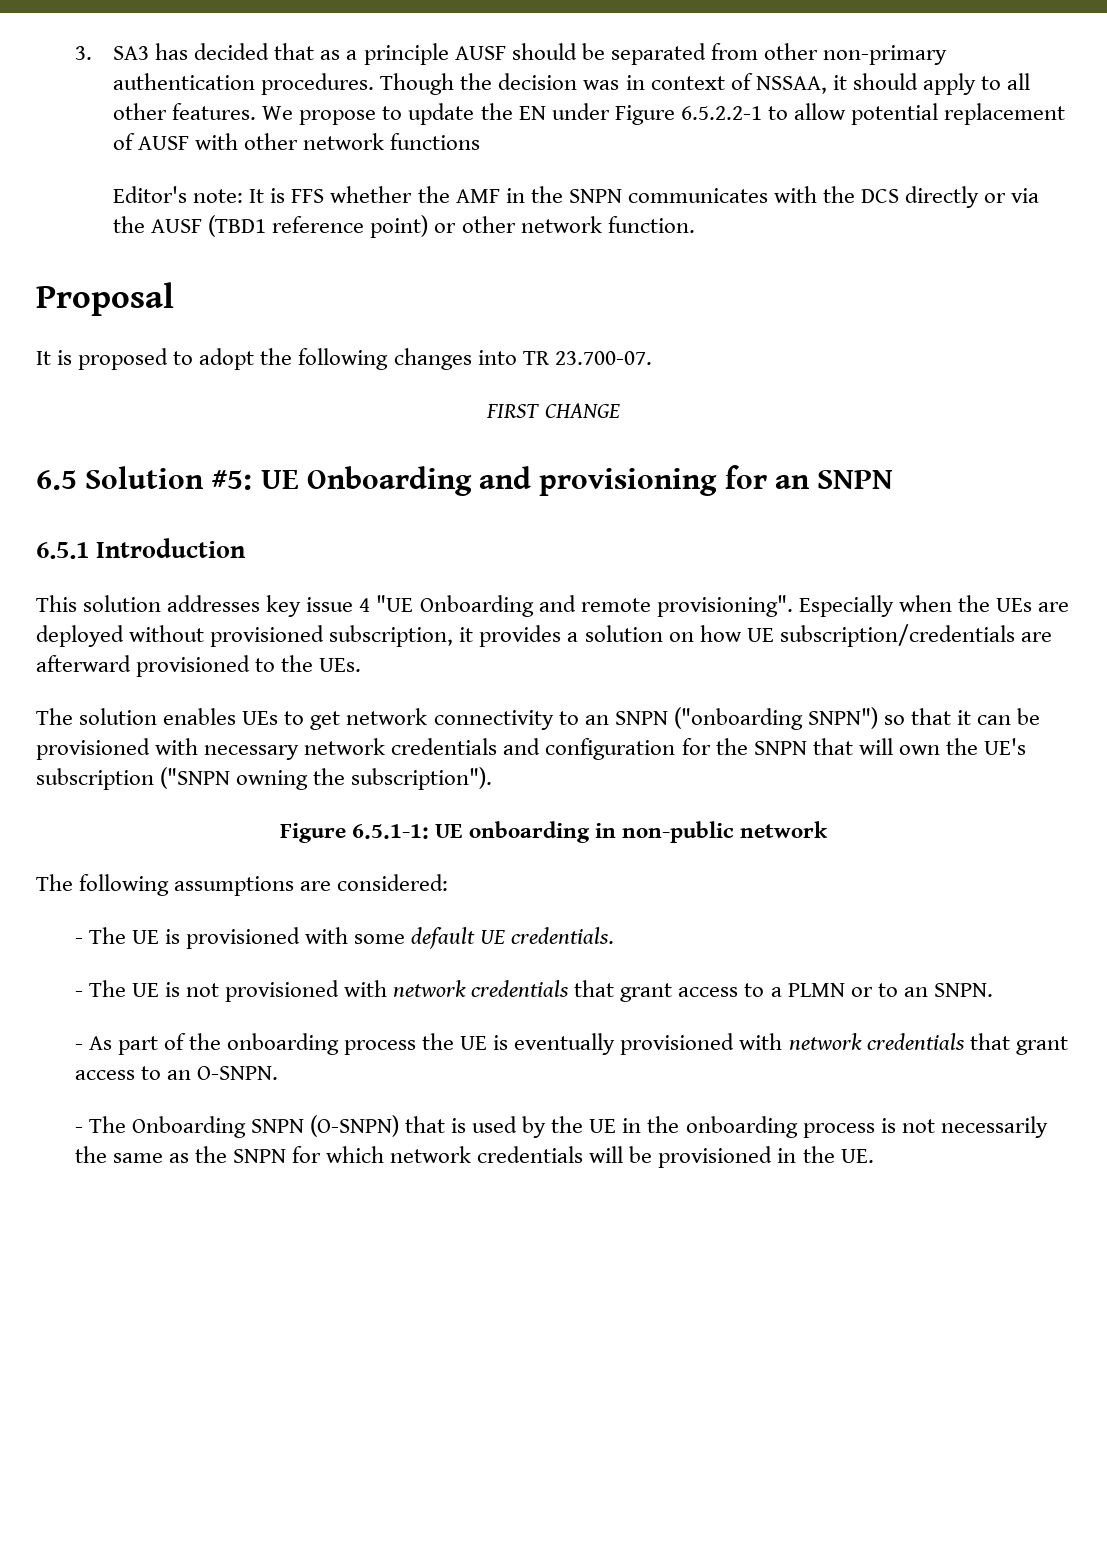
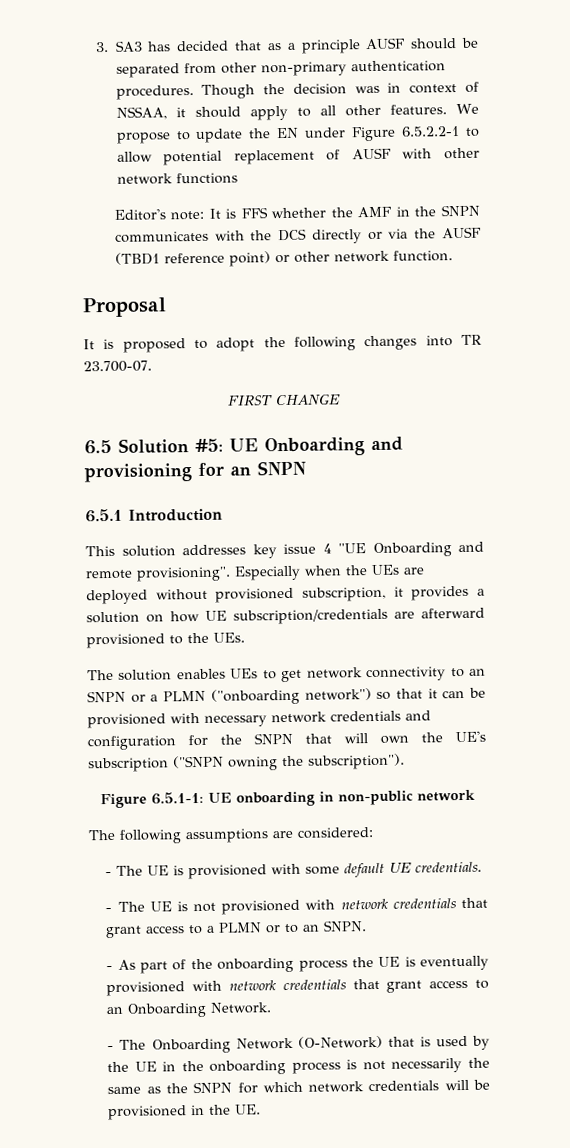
- The solution enables UEs to get network connectivity to an SNPN ("onboarding SNPN") so that it can be provisioned with necessary network credentials and configuration for the SNPN that will own the UE's subscription ("SNPN owning the subscription").
+ The solution enables UEs to get network connectivity to an SNPN or a PLMN ("onboarding network") so that it can be provisioned with necessary network credentials and configuration for the SNPN that will own the UE's subscription ("SNPN owning the subscription").
- - As part of the onboarding process the UE is eventually provisioned with network credentials that grant access to an O-SNPN.
+ - As part of the onboarding process the UE is eventually provisioned with network credentials that grant access to an Onboarding Network.
- - The Onboarding SNPN (O-SNPN) that is used by the UE in the onboarding process is not necessarily the same as the SNPN for which network credentials will be provisioned in the UE.
+ - The Onboarding Network (O-Network) that is used by the UE in the onboarding process is not necessarily the same as the SNPN for which network credentials will be provisioned in the UE.

